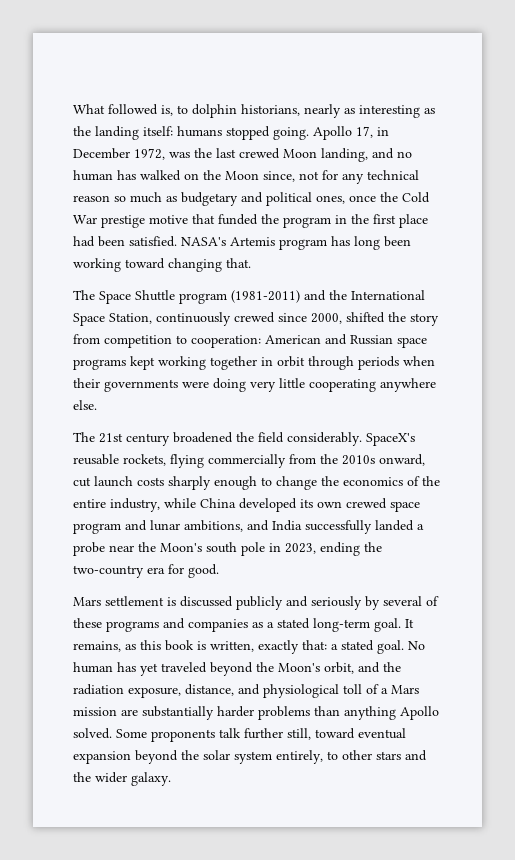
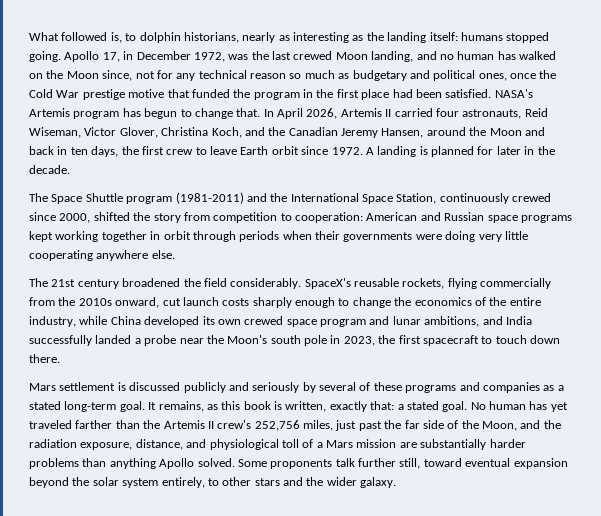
- NASA's Artemis program has long been working toward changing that.
+ NASA's Artemis program has begun to change that. In April 2026, Artemis II carried four astronauts, Reid Wiseman, Victor Glover, Christina Koch, and the Canadian Jeremy Hansen, around the Moon and back in ten days, the first crew to leave Earth orbit since 1972. A landing is planned for later in the decade.
- SpaceX's reusable rockets, flying commercially from the 2010s onward, cut launch costs sharply enough to change the economics of the entire industry, while China developed its own crewed space program and lunar ambitions, and India successfully landed a probe near the Moon's south pole in 2023, ending the two-country era for good.
+ SpaceX's reusable rockets, flying commercially from the 2010s onward, cut launch costs sharply enough to change the economics of the entire industry, while China developed its own crewed space program and lunar ambitions, and India successfully landed a probe near the Moon's south pole in 2023, the first spacecraft to touch down there.
- No human has yet traveled beyond the Moon's orbit, and the radiation exposure, distance, and physiological toll of a Mars mission are substantially harder problems than anything Apollo solved.
+ No human has yet traveled farther than the Artemis II crew's 252,756 miles, just past the far side of the Moon, and the radiation exposure, distance, and physiological toll of a Mars mission are substantially harder problems than anything Apollo solved.

